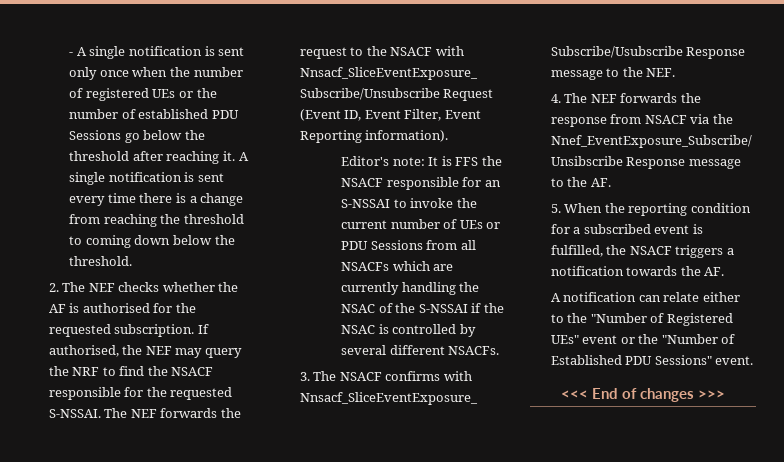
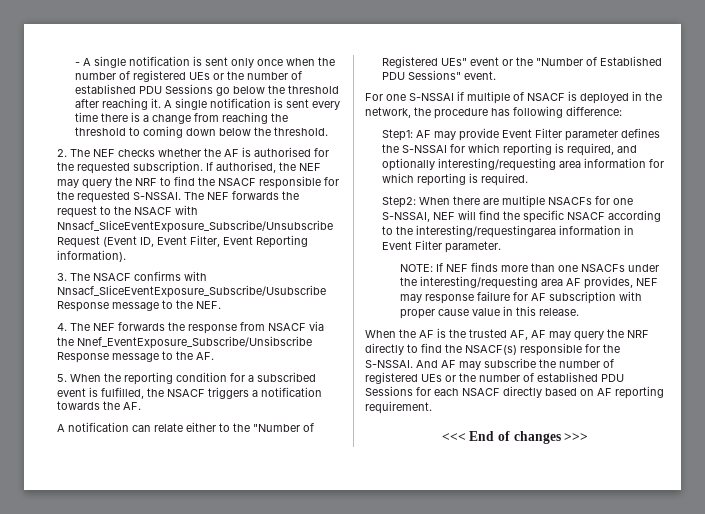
- Editor's note: It is FFS the NSACF responsible for an S-NSSAI to invoke the current number of UEs or PDU Sessions from all NSACFs which are currently handling the NSAC of the S-NSSAI if the NSAC is controlled by several different NSACFs.
+ For one S-NSSAI if multiple of NSACF is deployed in the network, the procedure has following difference:
+ Step1: AF may provide Event Filter parameter defines the S-NSSAI for which reporting is required, and optionally interesting/requesting area information for which reporting is required.
+ Step2: When there are multiple NSACFs for one S-NSSAI, NEF will find the specific NSACF according to the interesting/requestingarea information in Event Filter parameter.
+ NOTE: If NEF finds more than one NSACFs under the interesting/requesting area AF provides, NEF may response failure for AF subscription with proper cause value in this release.
+ When the AF is the trusted AF, AF may query the NRF directly to find the NSACF(s) responsible for the S-NSSAI. And AF may subscribe the number of registered UEs or the number of established PDU Sessions for each NSACF directly based on AF reporting requirement.

